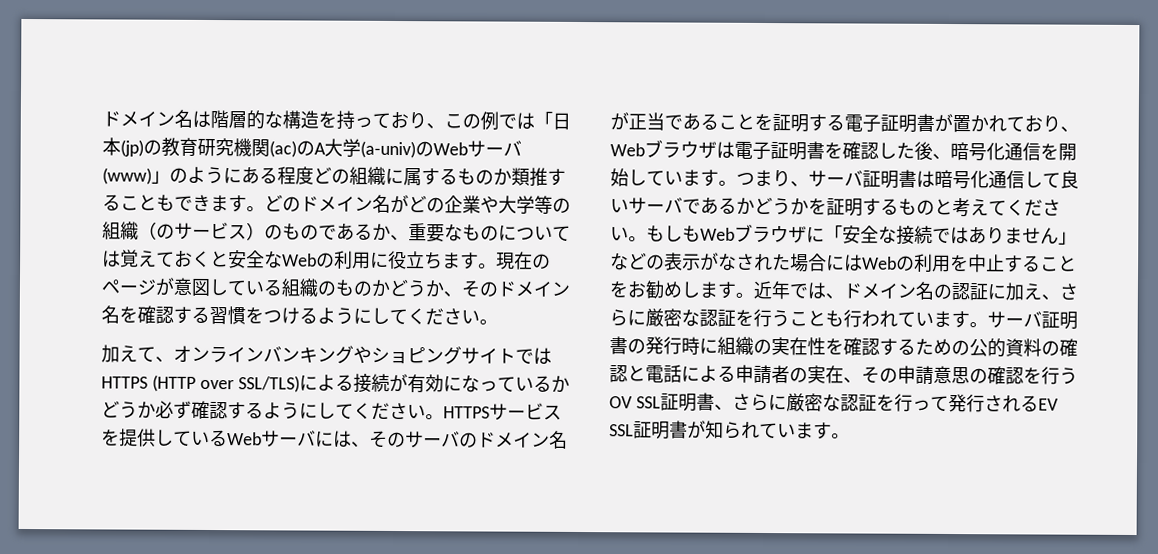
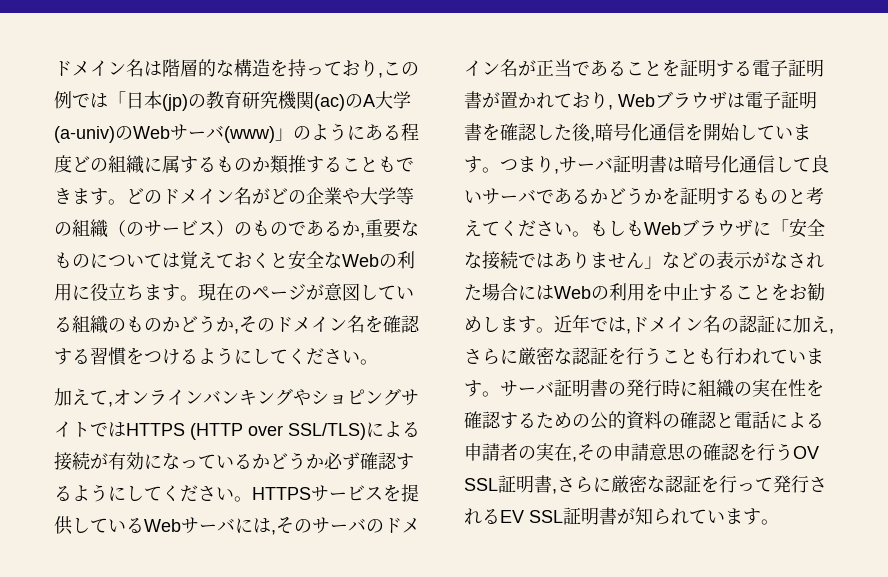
- ドメイン名は階層的な構造を持っており、この例では「日本(jp)の教育研究機関(ac)のA大学(a-univ)のWebサーバ(www)」のようにある程度どの組織に属するものか類推することもできます。
+ ドメイン名は階層的な構造を持っており,この例では「日本(jp)の教育研究機関(ac)のA大学(a-univ)のWebサーバ(www)」のようにある程度どの組織に属するものか類推することもできます。
- どのドメイン名がどの企業や大学等の組織（のサービス）のものであるか、重要なものについては覚えておくと安全なWebの利用に役立ちます。
+ どのドメイン名がどの企業や大学等の組織（のサービス）のものであるか,重要なものについては覚えておくと安全なWebの利用に役立ちます。
- 現在のページが意図している組織のものかどうか、そのドメイン名を確認する習慣をつけるようにしてください。
+ 現在のページが意図している組織のものかどうか,そのドメイン名を確認する習慣をつけるようにしてください。
- 加えて、オンラインバンキングやショピングサイトではHTTPS (HTTP over SSL/TLS)による接続が有効になっているかどうか必ず確認するようにしてください。
+ 加えて,オンラインバンキングやショピングサイトではHTTPS (HTTP over SSL/TLS)による接続が有効になっているかどうか必ず確認するようにしてください。
- HTTPSサービスを提供しているWebサーバには、そのサーバのドメイン名が正当であることを証明する電子証明書が置かれており、Webブラウザは電子証明書を確認した後、暗号化通信を開始しています。
+ HTTPSサービスを提供しているWebサーバには,そのサーバのドメイン名が正当であることを証明する電子証明書が置かれており, Webブラウザは電子証明書を確認した後,暗号化通信を開始しています。
- つまり、サーバ証明書は暗号化通信して良いサーバであるかどうかを証明するものと考えてください。
+ つまり,サーバ証明書は暗号化通信して良いサーバであるかどうかを証明するものと考えてください。
- 近年では、ドメイン名の認証に加え、さらに厳密な認証を行うことも行われています。
+ 近年では,ドメイン名の認証に加え,さらに厳密な認証を行うことも行われています。
- サーバ証明書の発行時に組織の実在性を確認するための公的資料の確認と電話による申請者の実在、その申請意思の確認を行うOV SSL証明書、さらに厳密な認証を行って発行されるEV SSL証明書が知られています。
+ サーバ証明書の発行時に組織の実在性を確認するための公的資料の確認と電話による申請者の実在,その申請意思の確認を行うOV SSL証明書,さらに厳密な認証を行って発行されるEV SSL証明書が知られています。

